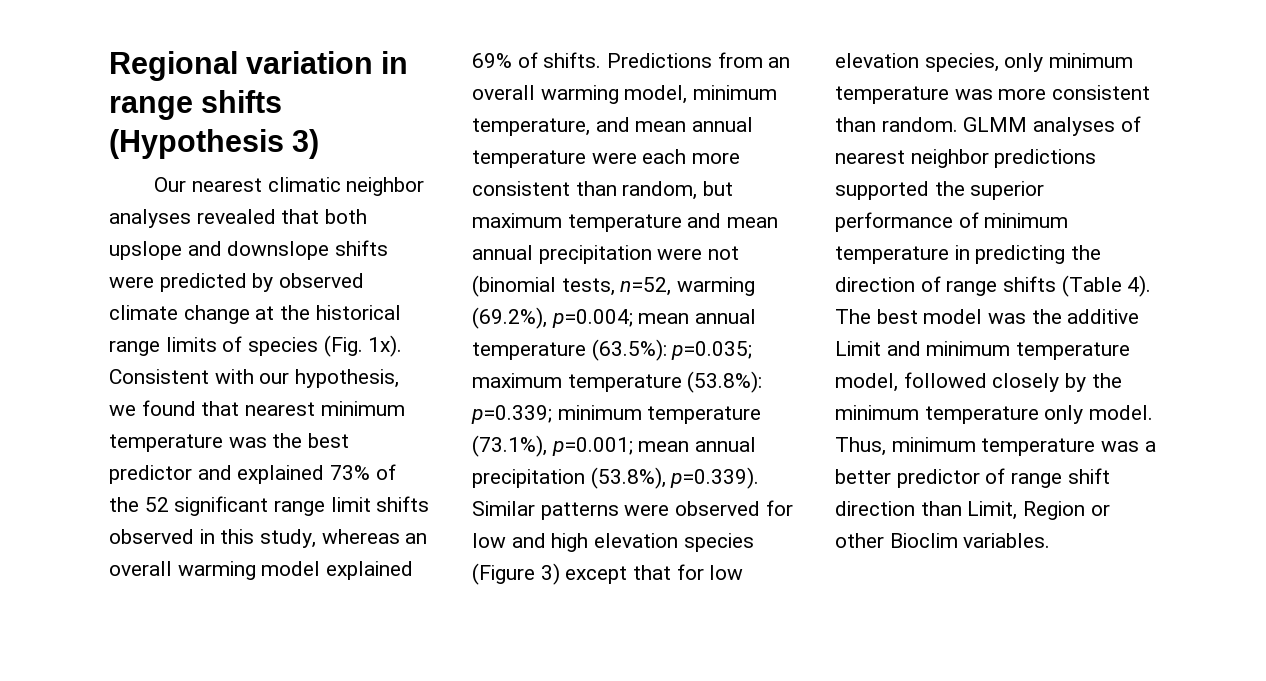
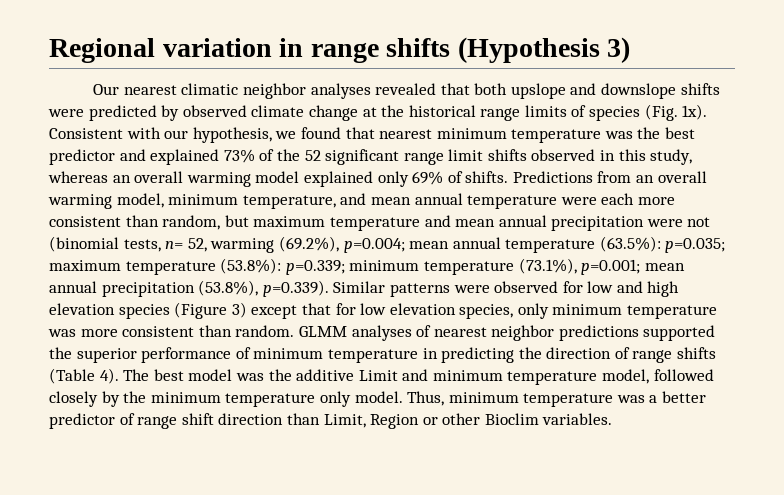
- Consistent with our hypothesis, we found that nearest minimum temperature was the best predictor and explained 73% of the 52 significant range limit shifts observed in this study, whereas an overall warming model explained 69% of shifts.
+ Consistent with our hypothesis, we found that nearest minimum temperature was the best predictor and explained 73% of the 52 significant range limit shifts observed in this study, whereas an overall warming model explained only 69% of shifts.
- Predictions from an overall warming model, minimum temperature, and mean annual temperature were each more consistent than random, but maximum temperature and mean annual precipitation were not (binomial tests, n=52, warming (69.2%), p=0.004;
+ Predictions from an overall warming model, minimum temperature, and mean annual temperature were each more consistent than random, but maximum temperature and mean annual precipitation were not (binomial tests, n= 52, warming (69.2%), p=0.004;

